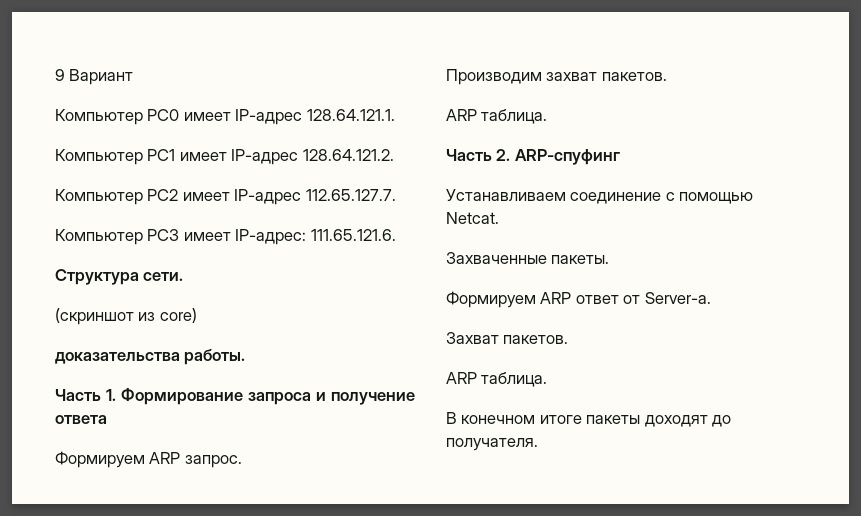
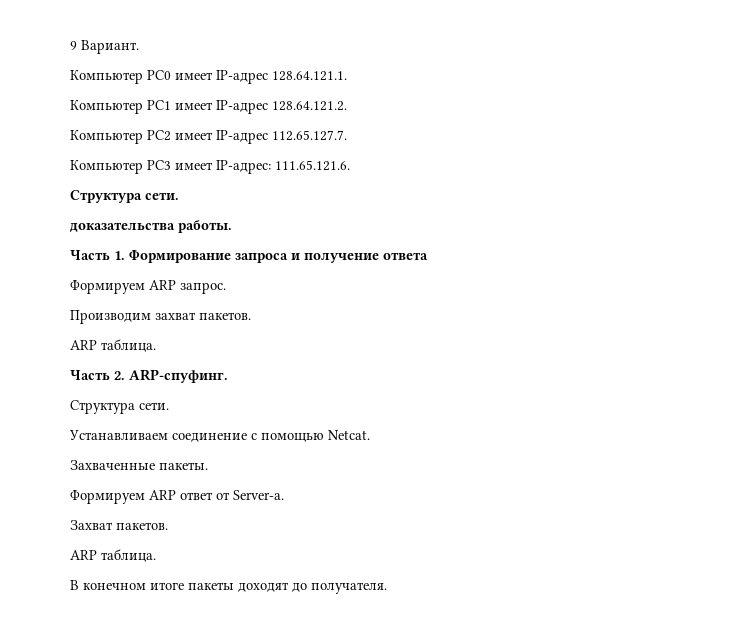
- 9 Вариант
+ 9 Вариант.
- (скриншот из core)
- Часть 2. ARP-спуфинг
+ Часть 2. ARP-спуфинг.
+ Структура сети.

